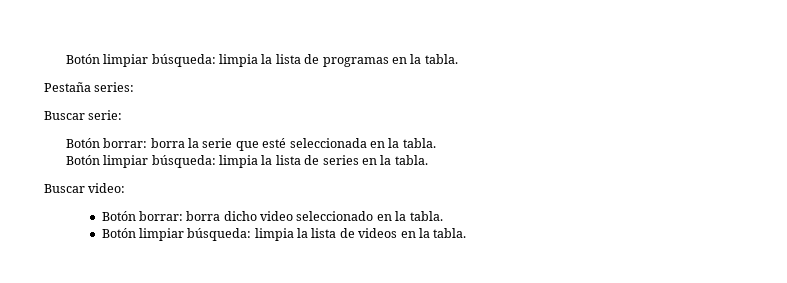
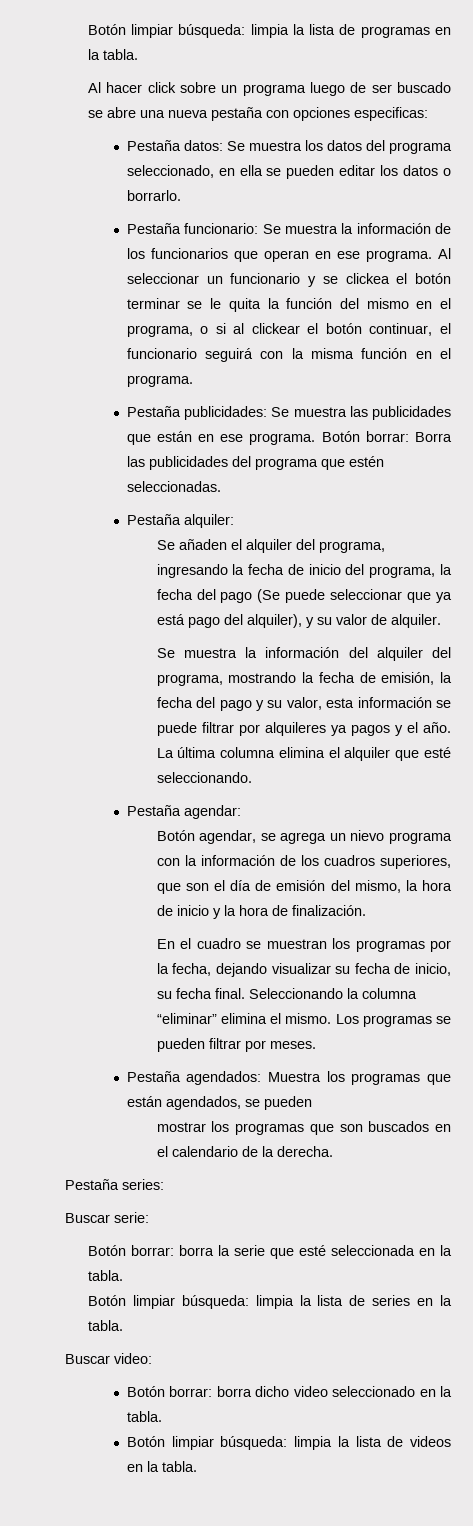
+ Al hacer click sobre un programa luego de ser buscado se abre una nueva pestaña con opciones especificas:
+ Pestaña datos: Se muestra los datos del programa seleccionado, en ella se pueden editar los datos o borrarlo.
+ Pestaña funcionario: Se muestra la información de los funcionarios que operan en ese programa. Al seleccionar un funcionario y se clickea el botón terminar se le quita la función del mismo en el programa, o si al clickear el botón continuar, el funcionario seguirá con la misma función en el programa.
+ Pestaña publicidades: Se muestra las publicidades que están en ese programa. Botón borrar: Borra las publicidades del programa que estén seleccionadas.
+ Pestaña alquiler:
+ Se añaden el alquiler del programa, ingresando la fecha de inicio del programa, la fecha del pago (Se puede seleccionar que ya está pago del alquiler), y su valor de alquiler.
+ Se muestra la información del alquiler del programa, mostrando la fecha de emisión, la fecha del pago y su valor, esta información se puede filtrar por alquileres ya pagos y el año. La última columna elimina el alquiler que esté seleccionando.
+ Pestaña agendar:
+ Botón agendar, se agrega un nievo programa con la información de los cuadros superiores, que son el día de emisión del mismo, la hora de inicio y la hora de finalización.
+ En el cuadro se muestran los programas por la fecha, dejando visualizar su fecha de inicio, su fecha final. Seleccionando la columna “eliminar” elimina el mismo. Los programas se pueden filtrar por meses.
+ Pestaña agendados: Muestra los programas que están agendados, se pueden
+ mostrar los programas que son buscados en el calendario de la derecha.

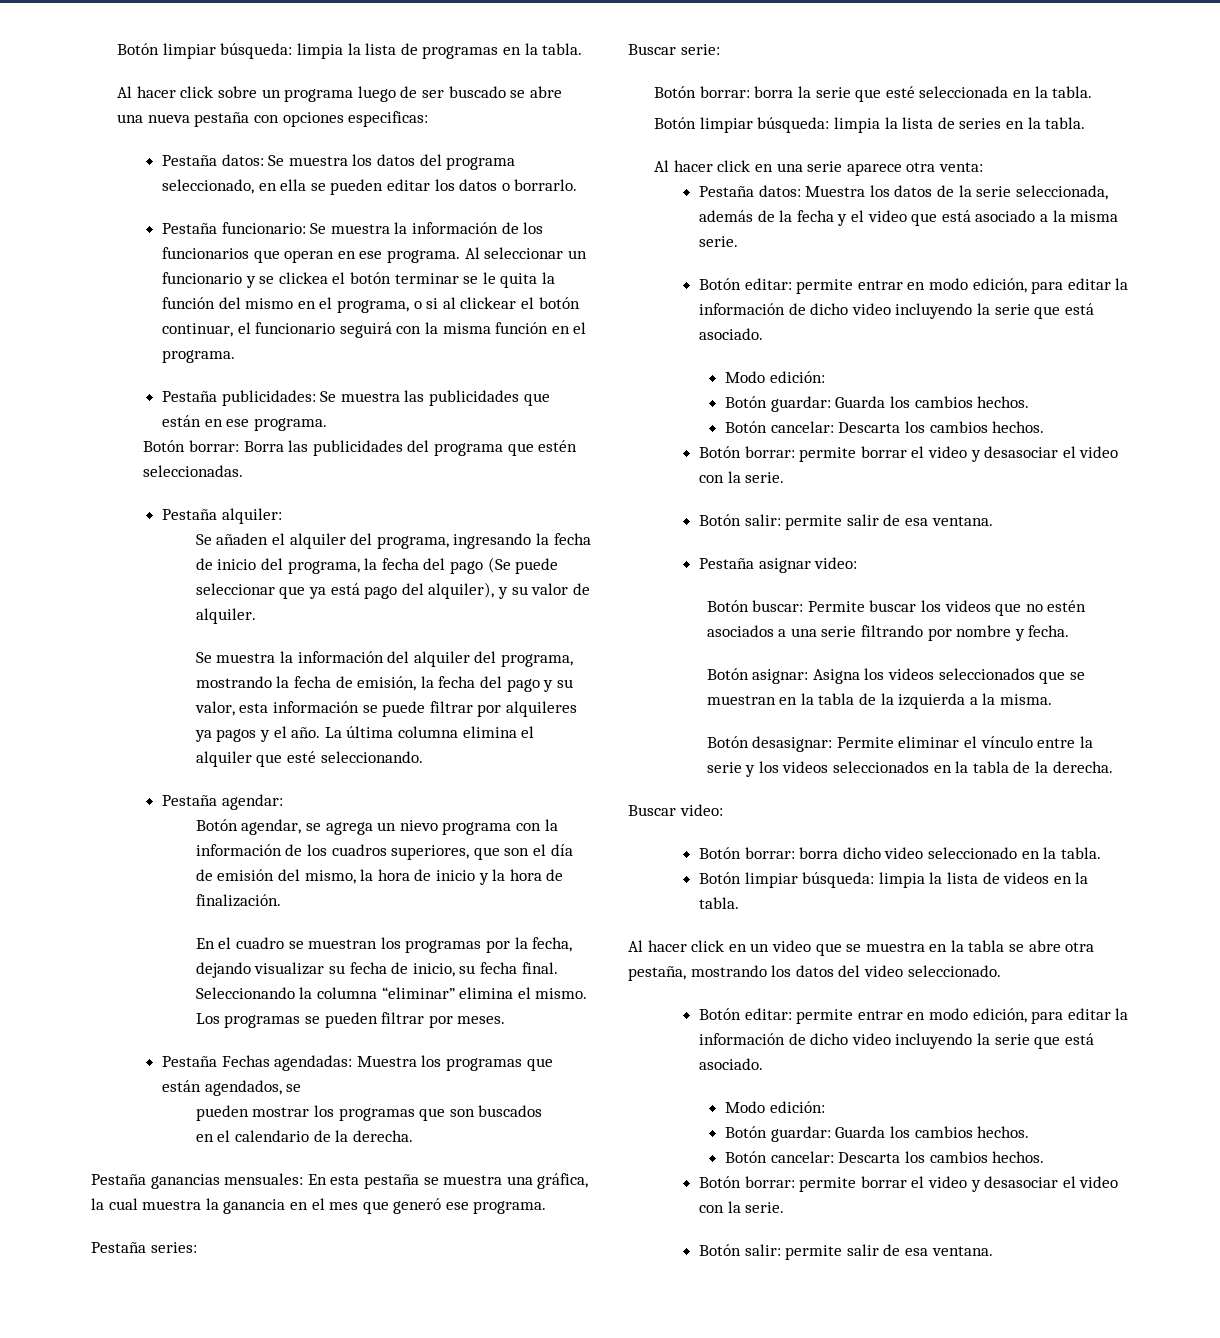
- Pestaña publicidades: Se muestra las publicidades que están en ese programa. Botón borrar: Borra las publicidades del programa que estén seleccionadas.
+ Pestaña publicidades: Se muestra las publicidades que están en ese programa.
+ Botón borrar: Borra las publicidades del programa que estén seleccionadas.
- Pestaña agendados: Muestra los programas que están agendados, se pueden
- mostrar los programas que son buscados en el calendario de la derecha.
+ Pestaña Fechas agendadas: Muestra los programas que están agendados, se
+ pueden mostrar los programas que son buscados
+ en el calendario de la derecha.
+ Pestaña ganancias mensuales: En esta pestaña se muestra una gráfica, la cual muestra la ganancia en el mes que generó ese programa.
+ Al hacer click en una serie aparece otra venta:
+ Pestaña datos: Muestra los datos de la serie seleccionada, además de la fecha y el video que está asociado a la misma serie.
+ Botón editar: permite entrar en modo edición, para editar la información de dicho video incluyendo la serie que está asociado.
+ Modo edición:
+ Botón guardar: Guarda los cambios hechos.
+ Botón cancelar: Descarta los cambios hechos.
+ Botón borrar: permite borrar el video y desasociar el video con la serie.
+ Botón salir: permite salir de esa ventana.
+ Pestaña asignar video:
+ Botón buscar: Permite buscar los videos que no estén asociados a una serie filtrando por nombre y fecha.
+ Botón asignar: Asigna los videos seleccionados que se muestran en la tabla de la izquierda a la misma.
+ Botón desasignar: Permite eliminar el vínculo entre la serie y los videos seleccionados en la tabla de la derecha.
+ Al hacer click en un video que se muestra en la tabla se abre otra pestaña, mostrando los datos del video seleccionado.
+ Botón editar: permite entrar en modo edición, para editar la información de dicho video incluyendo la serie que está asociado.
+ Modo edición:
+ Botón guardar: Guarda los cambios hechos.
+ Botón cancelar: Descarta los cambios hechos.
+ Botón borrar: permite borrar el video y desasociar el video con la serie.
+ Botón salir: permite salir de esa ventana.

